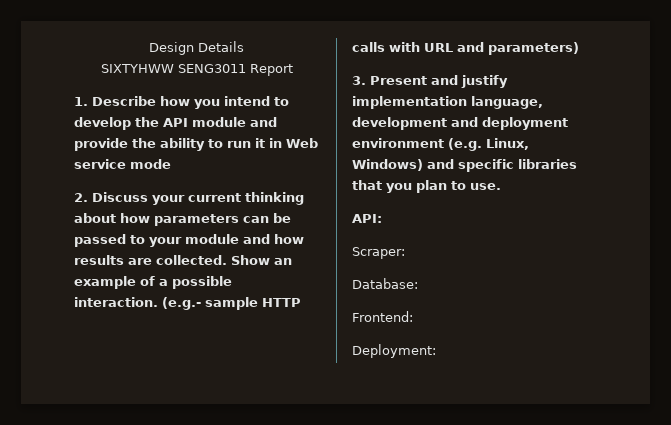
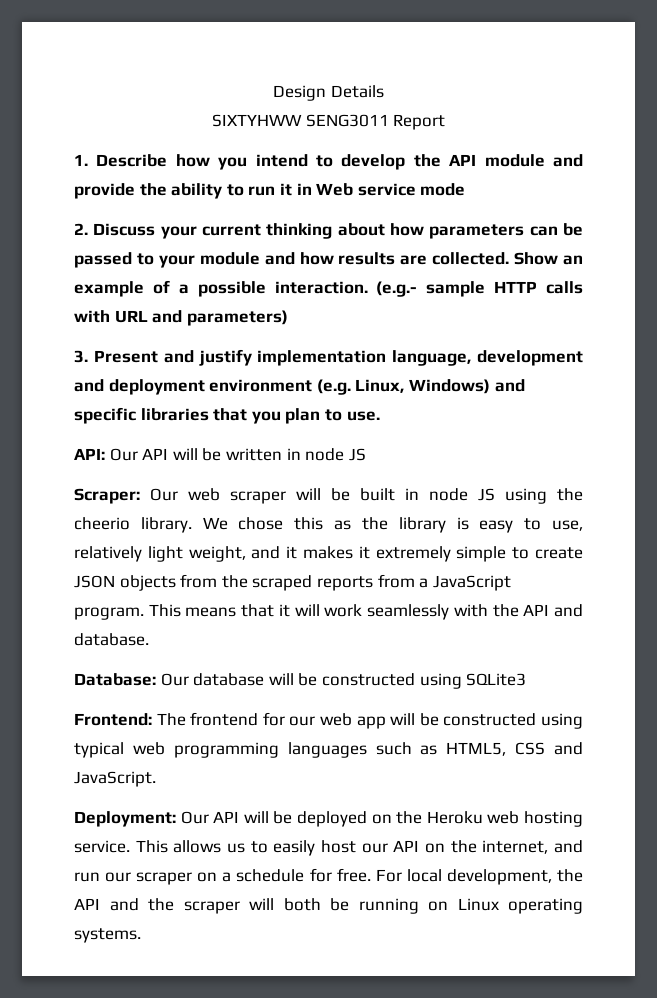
- API:
- Scraper:
- Database:
- Frontend:
- Deployment:
+ API: Our API will be written in node JS
+ Scraper: Our web scraper will be built in node JS using the cheerio library. We chose this as the library is easy to use, relatively light weight, and it makes it extremely simple to create JSON objects from the scraped reports from a JavaScript program. This means that it will work seamlessly with the API and database.
+ Database: Our database will be constructed using SQLite3
+ Frontend: The frontend for our web app will be constructed using typical web programming languages such as HTML5, CSS and JavaScript.
+ Deployment: Our API will be deployed on the Heroku web hosting service. This allows us to easily host our API on the internet, and run our scraper on a schedule for free. For local development, the API and the scraper will both be running on Linux operating systems.

